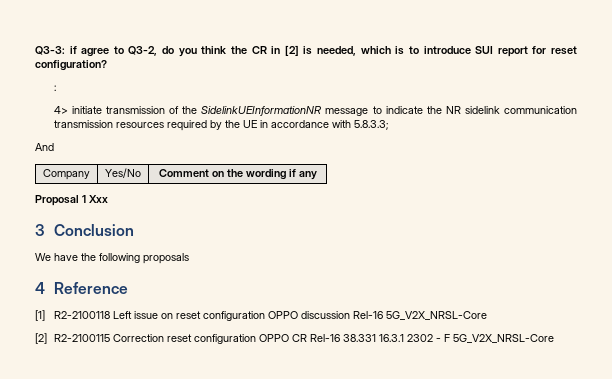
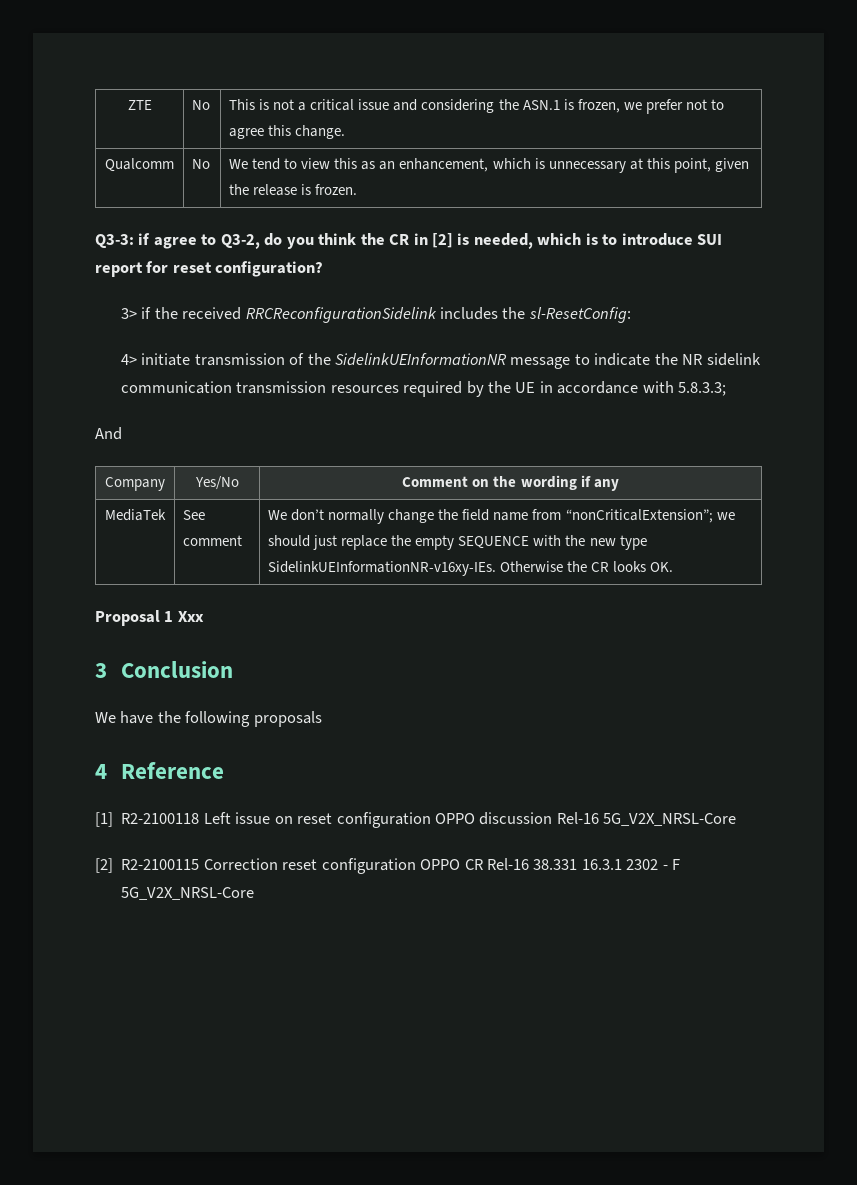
+ ZTE | No | This is not a critical issue and considering the ASN.1 is frozen, we prefer not to agree this change.
+ Qualcomm | No | We tend to view this as an enhancement, which is unnecessary at this point, given the release is frozen.
- :
+ 3> if the received RRCReconfigurationSidelink includes the sl-ResetConfig:
+ MediaTek | See comment | We don’t normally change the field name from “nonCriticalExtension”; we should just replace the empty SEQUENCE with the new type SidelinkUEInformationNR-v16xy-IEs. Otherwise the CR looks OK.

